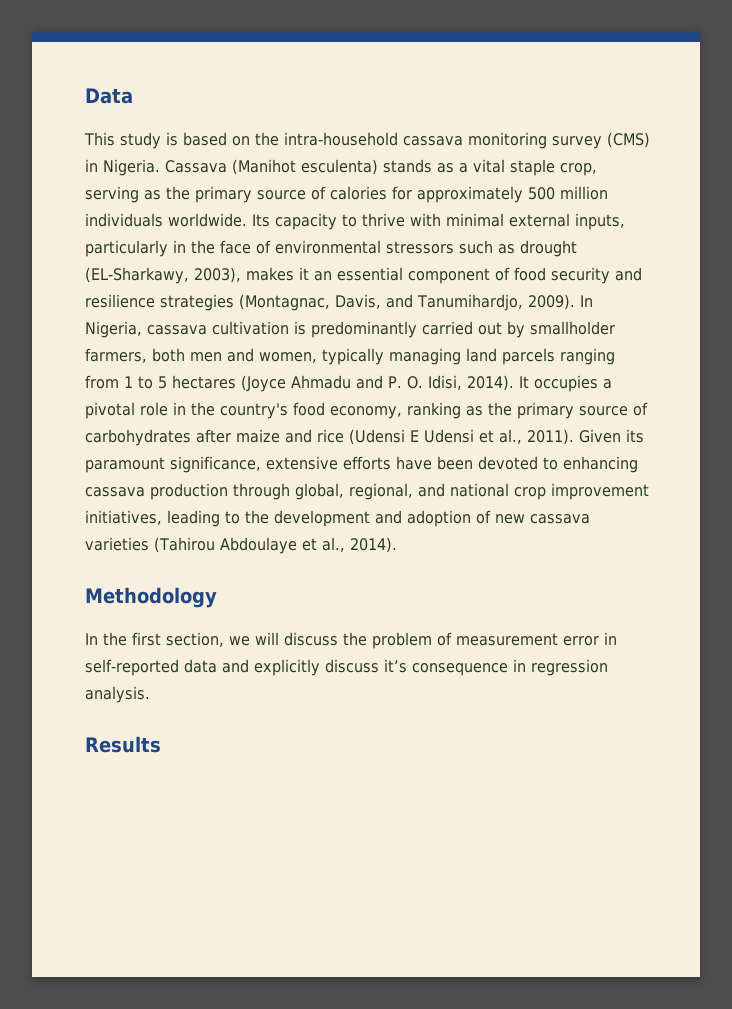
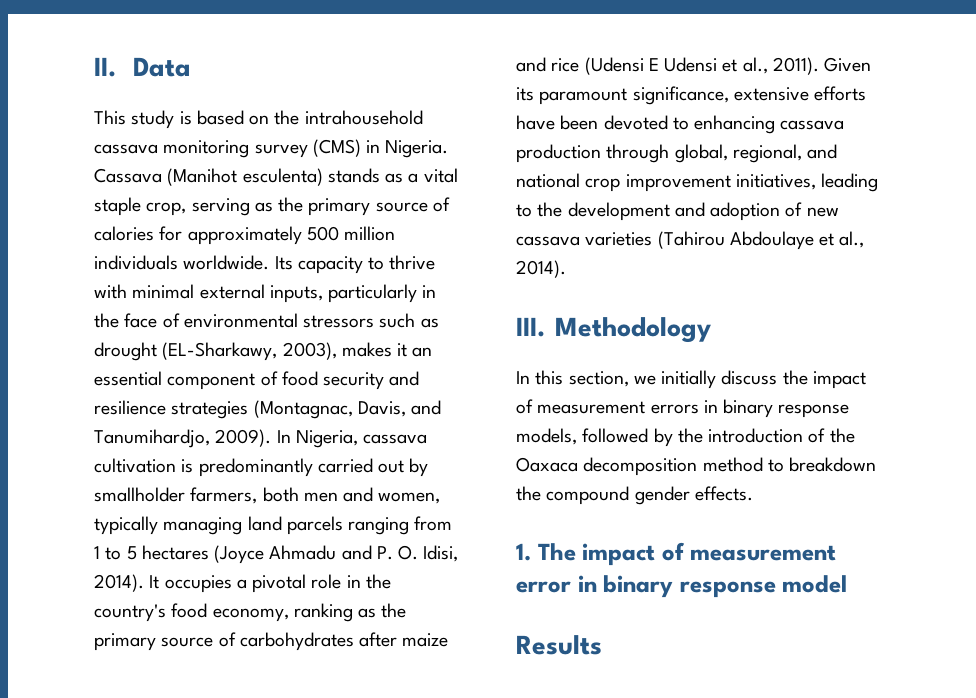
- Data
+ II. Data
- This study is based on the intra-household cassava monitoring survey (CMS) in Nigeria.
+ This study is based on the intrahousehold cassava monitoring survey (CMS) in Nigeria.
- Methodology
+ III. Methodology
- In the first section, we will discuss the problem of measurement error in self-reported data and explicitly discuss it’s consequence in regression analysis.
+ In this section, we initially discuss the impact of measurement errors in binary response models, followed by the introduction of the Oaxaca decomposition method to breakdown the compound gender effects.
+ 1. The impact of measurement error in binary response model

